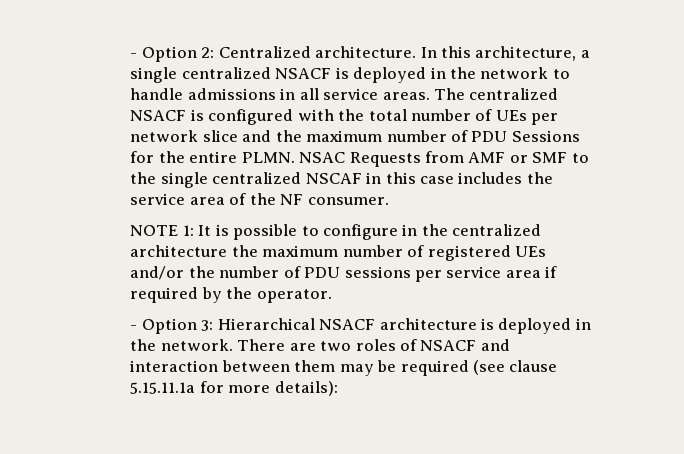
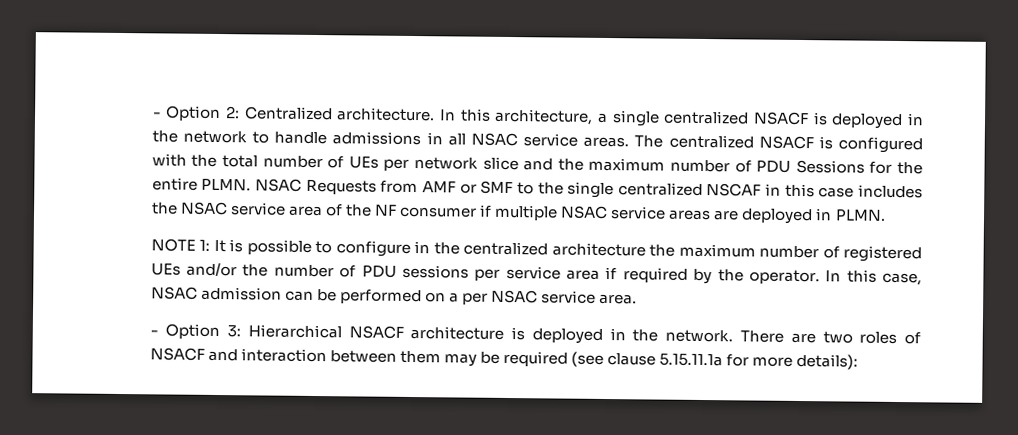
- In this architecture, a single centralized NSACF is deployed in the network to handle admissions in all service areas.
+ In this architecture, a single centralized NSACF is deployed in the network to handle admissions in all NSAC service areas.
- NSAC Requests from AMF or SMF to the single centralized NSCAF in this case includes the service area of the NF consumer.
+ NSAC Requests from AMF or SMF to the single centralized NSCAF in this case includes the NSAC service area of the NF consumer if multiple NSAC service areas are deployed in PLMN.
+ In this case, NSAC admission can be performed on a per NSAC service area.

